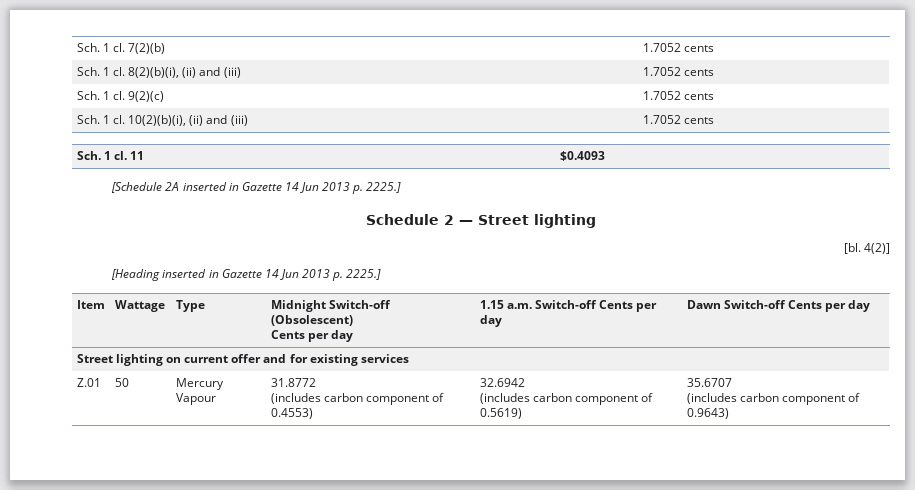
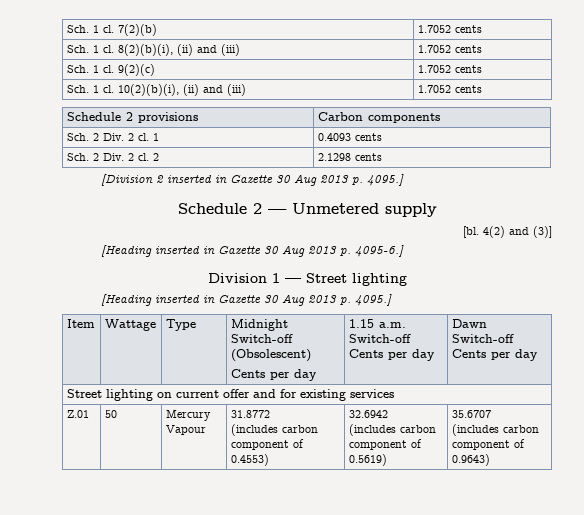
- Sch. 1 cl. 11 | $0.4093
- [Schedule 2A inserted in Gazette 14 Jun 2013 p. 2225.]
+ Schedule 2 provisions | Carbon components
+ Sch. 2 Div. 2 cl. 1 | 0.4093 cents
+ Sch. 2 Div. 2 cl. 2 | 2.1298 cents
+ [Division 2 inserted in Gazette 30 Aug 2013 p. 4095.]
- Schedule 2 — Street lighting
+ Schedule 2 — Unmetered supply
- 4(2)]
- [Heading inserted in Gazette 14 Jun 2013 p. 2225.]
+ 4(2) and (3)]
+ [Heading inserted in Gazette 30 Aug 2013 p. 4095-6.]
+ Division 1 — Street lighting
+ [Heading inserted in Gazette 30 Aug 2013 p. 4095.]

